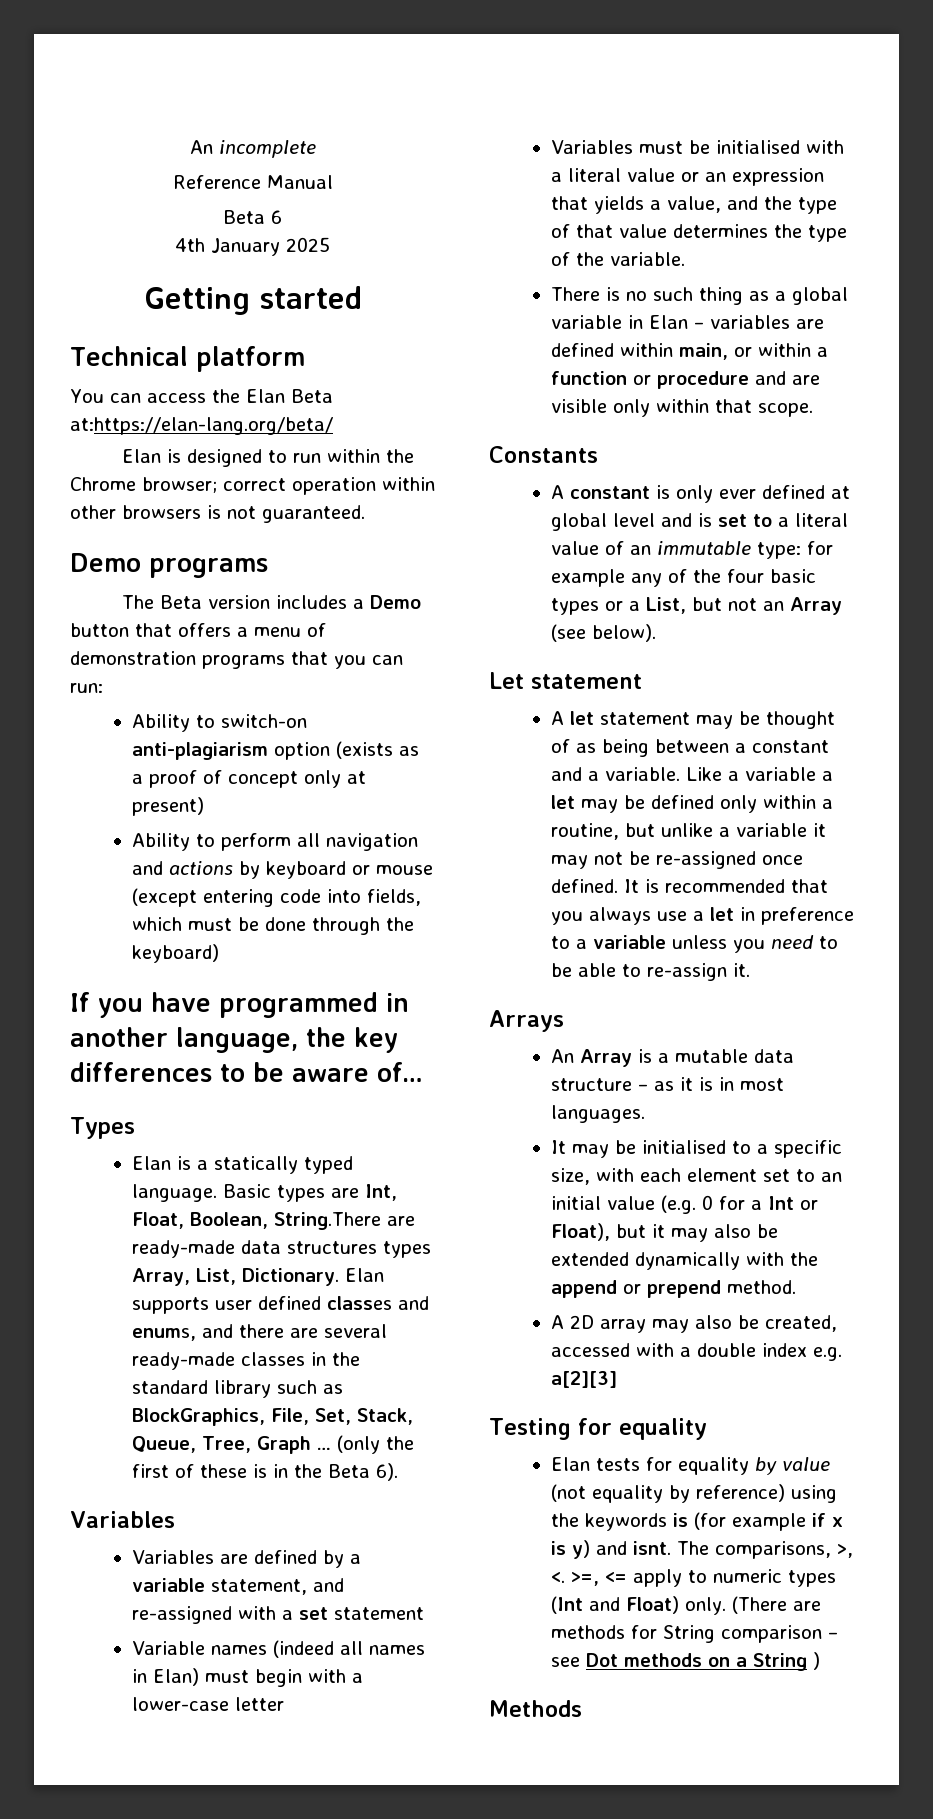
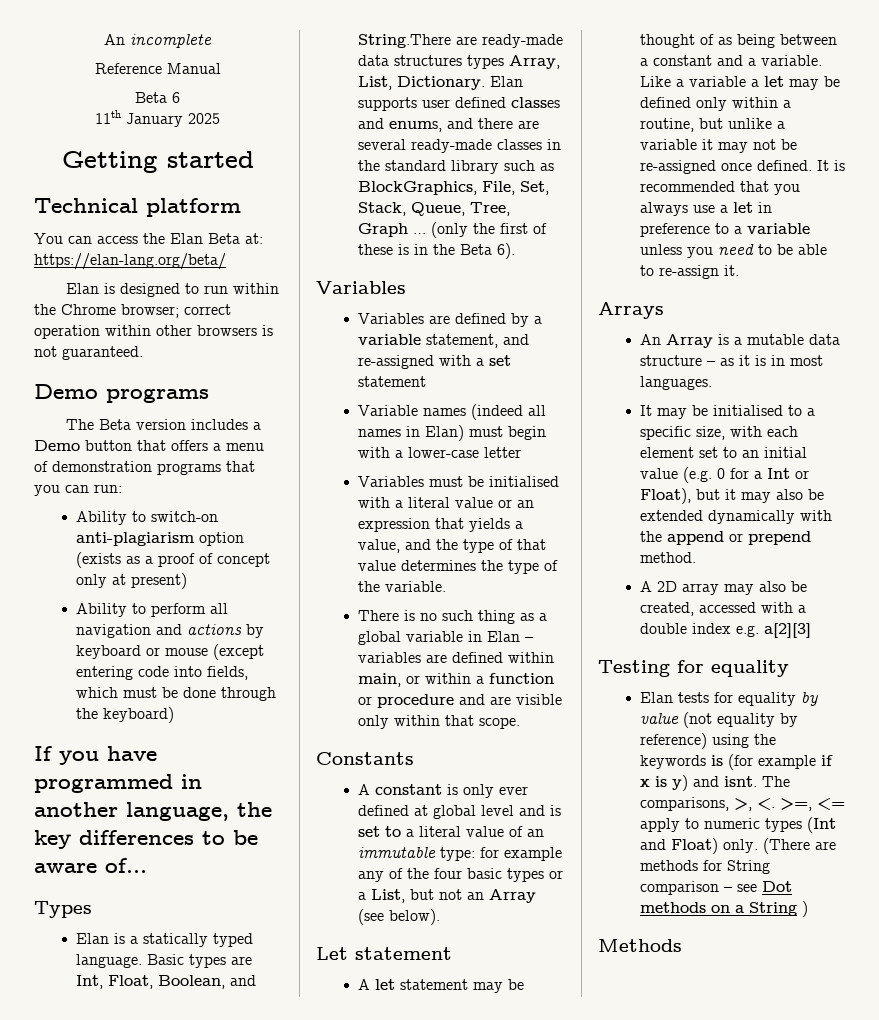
- 4th January 2025
+ 11th January 2025
- You can access the Elan Beta at:https://elan-lang.org/beta/
+ You can access the Elan Beta at: https://elan-lang.org/beta/
- Basic types are Int, Float, Boolean, String.There are ready-made data structures types Array, List, Dictionary.
+ Basic types are Int, Float, Boolean, and String.There are ready-made data structures types Array, List, Dictionary.

